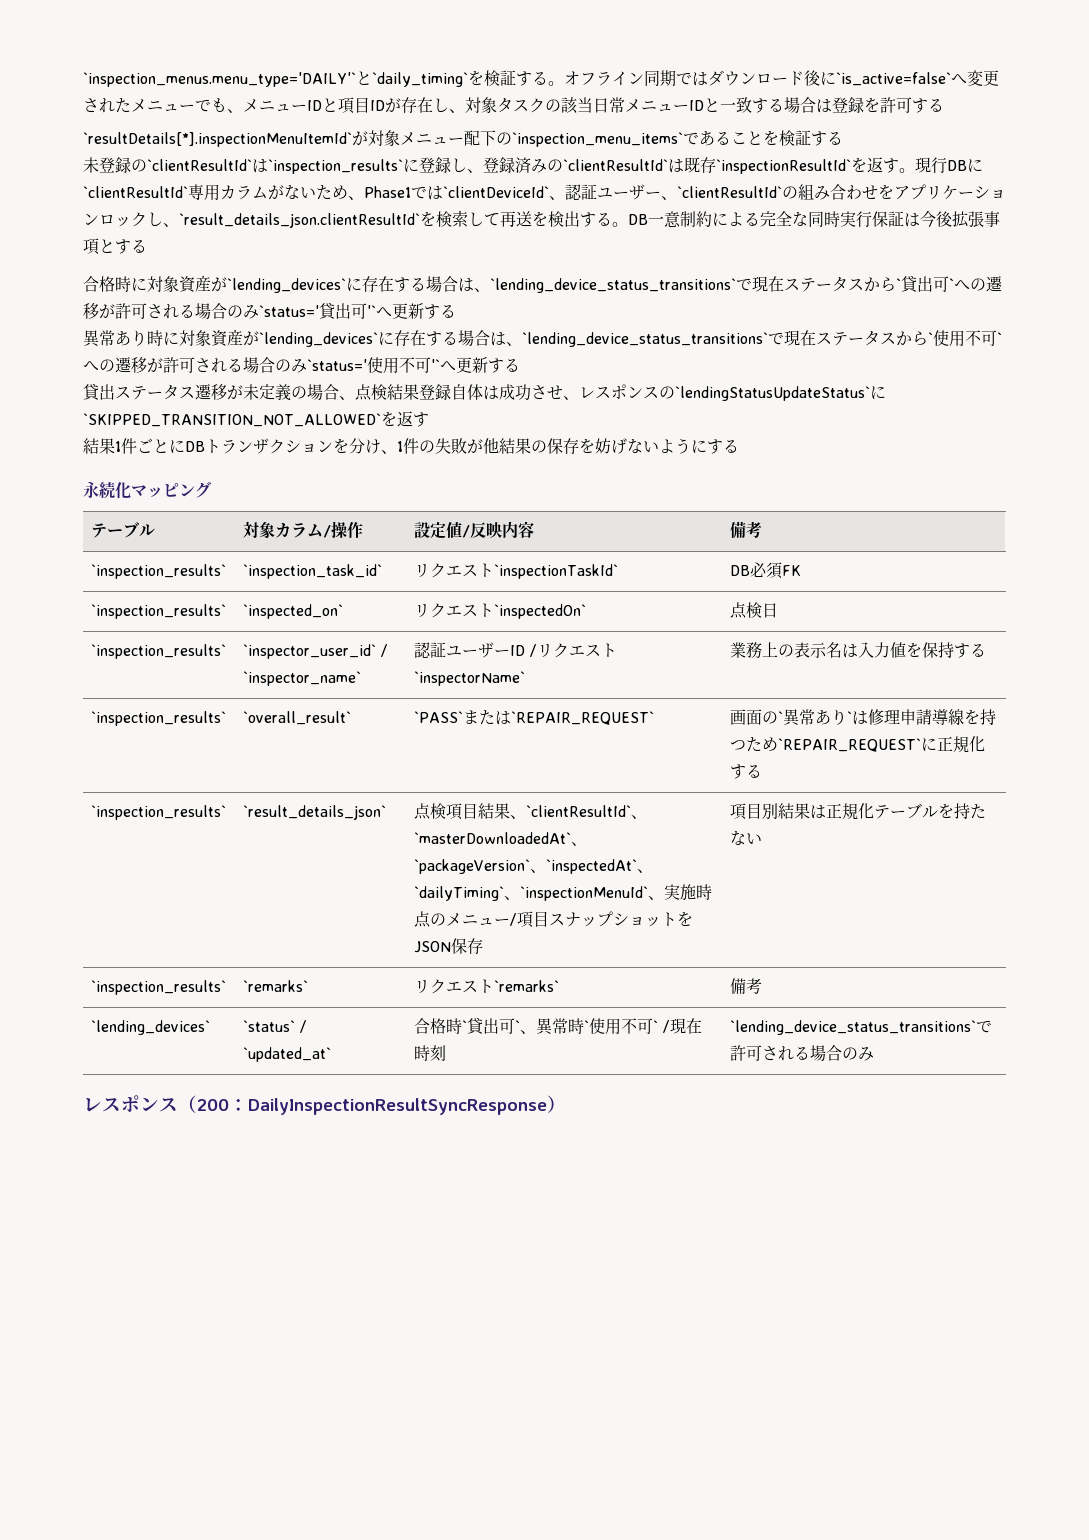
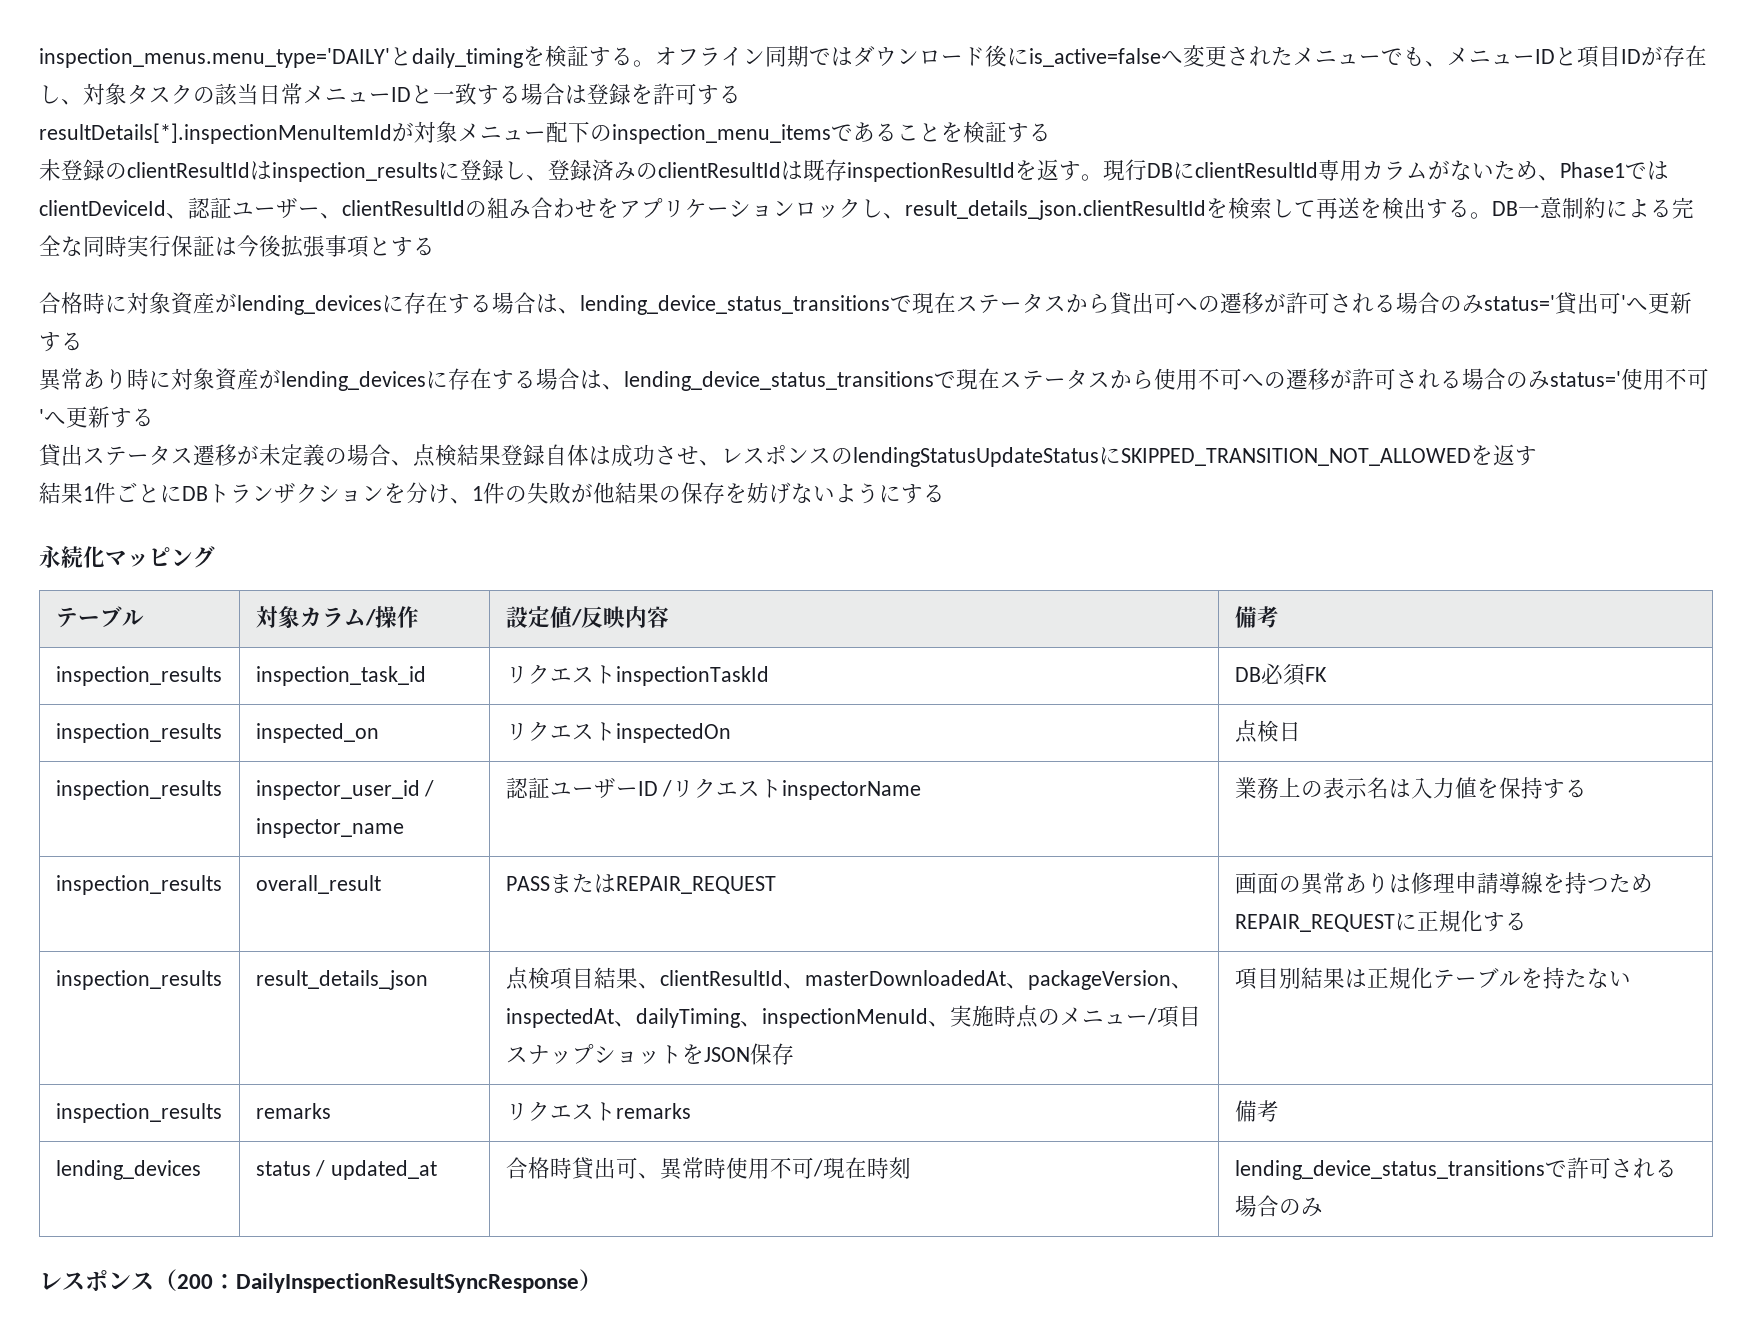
- `inspection_menus.menu_type='DAILY'`と`daily_timing`を検証する。
+ inspection_menus.menu_type='DAILY'とdaily_timingを検証する。
- オフライン同期ではダウンロード後に`is_active=false`へ変更されたメニューでも、メニューIDと項目IDが存在し、対象タスクの該当日常メニューIDと一致する場合は登録を許可する
+ オフライン同期ではダウンロード後にis_active=falseへ変更されたメニューでも、メニューIDと項目IDが存在し、対象タスクの該当日常メニューIDと一致する場合は登録を許可する
- `resultDetails[*].inspectionMenuItemId`が対象メニュー配下の`inspection_menu_items`であることを検証する
+ resultDetails[*].inspectionMenuItemIdが対象メニュー配下のinspection_menu_itemsであることを検証する
- 未登録の`clientResultId`は`inspection_results`に登録し、登録済みの`clientResultId`は既存`inspectionResultId`を返す。
+ 未登録のclientResultIdはinspection_resultsに登録し、登録済みのclientResultIdは既存inspectionResultIdを返す。
- 現行DBに`clientResultId`専用カラムがないため、Phase1では`clientDeviceId`、認証ユーザー、`clientResultId`の組み合わせをアプリケーションロックし、`result_details_json.clientResultId`を検索して再送を検出する。
+ 現行DBにclientResultId専用カラムがないため、Phase1ではclientDeviceId、認証ユーザー、clientResultIdの組み合わせをアプリケーションロックし、result_details_json.clientResultIdを検索して再送を検出する。
- 合格時に対象資産が`lending_devices`に存在する場合は、`lending_device_status_transitions`で現在ステータスから`貸出可`への遷移が許可される場合のみ`status='貸出可'`へ更新する
+ 合格時に対象資産がlending_devicesに存在する場合は、lending_device_status_transitionsで現在ステータスから貸出可への遷移が許可される場合のみstatus='貸出可'へ更新する
- 異常あり時に対象資産が`lending_devices`に存在する場合は、`lending_device_status_transitions`で現在ステータスから`使用不可`への遷移が許可される場合のみ`status='使用不可'`へ更新する
+ 異常あり時に対象資産がlending_devicesに存在する場合は、lending_device_status_transitionsで現在ステータスから使用不可への遷移が許可される場合のみstatus='使用不可'へ更新する
- 貸出ステータス遷移が未定義の場合、点検結果登録自体は成功させ、レスポンスの`lendingStatusUpdateStatus`に`SKIPPED_TRANSITION_NOT_ALLOWED`を返す
+ 貸出ステータス遷移が未定義の場合、点検結果登録自体は成功させ、レスポンスのlendingStatusUpdateStatusにSKIPPED_TRANSITION_NOT_ALLOWEDを返す
- `inspection_results` | `inspection_task_id` | リクエスト`inspectionTaskId` | DB必須FK
+ inspection_results | inspection_task_id | リクエストinspectionTaskId | DB必須FK
- `inspection_results` | `inspected_on` | リクエスト`inspectedOn` | 点検日
+ inspection_results | inspected_on | リクエストinspectedOn | 点検日
- `inspection_results` | `inspector_user_id` / `inspector_name` | 認証ユーザーID /リクエスト`inspectorName` | 業務上の表示名は入力値を保持する
+ inspection_results | inspector_user_id / inspector_name | 認証ユーザーID /リクエストinspectorName | 業務上の表示名は入力値を保持する
- `inspection_results` | `overall_result` | `PASS`または`REPAIR_REQUEST` | 画面の`異常あり`は修理申請導線を持つため`REPAIR_REQUEST`に正規化する
+ inspection_results | overall_result | PASSまたはREPAIR_REQUEST | 画面の異常ありは修理申請導線を持つためREPAIR_REQUESTに正規化する
- `inspection_results` | `result_details_json` | 点検項目結果、`clientResultId`、`masterDownloadedAt`、`packageVersion`、`inspectedAt`、`dailyTiming`、`inspectionMenuId`、実施時点のメニュー/項目スナップショットをJSON保存 | 項目別結果は正規化テーブルを持たない
+ inspection_results | result_details_json | 点検項目結果、clientResultId、masterDownloadedAt、packageVersion、inspectedAt、dailyTiming、inspectionMenuId、実施時点のメニュー/項目スナップショットをJSON保存 | 項目別結果は正規化テーブルを持たない
- `inspection_results` | `remarks` | リクエスト`remarks` | 備考
- `lending_devices` | `status` / `updated_at` | 合格時`貸出可`、異常時`使用不可` /現在時刻 | `lending_device_status_transitions`で許可される場合のみ
+ inspection_results | remarks | リクエストremarks | 備考
+ lending_devices | status / updated_at | 合格時貸出可、異常時使用不可/現在時刻 | lending_device_status_transitionsで許可される場合のみ

